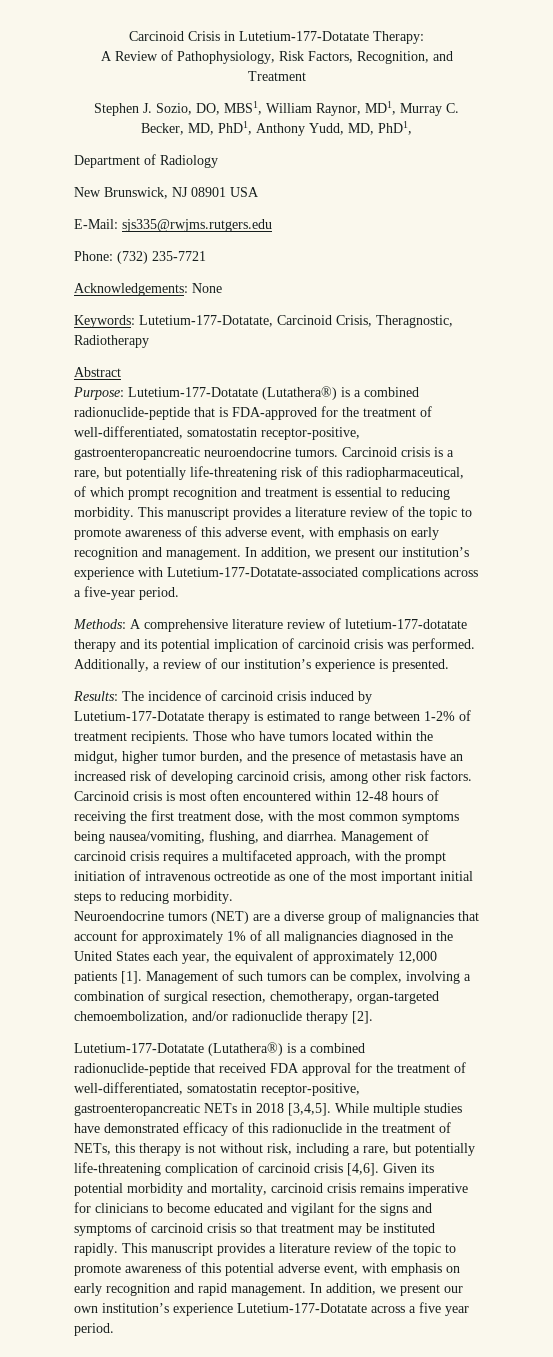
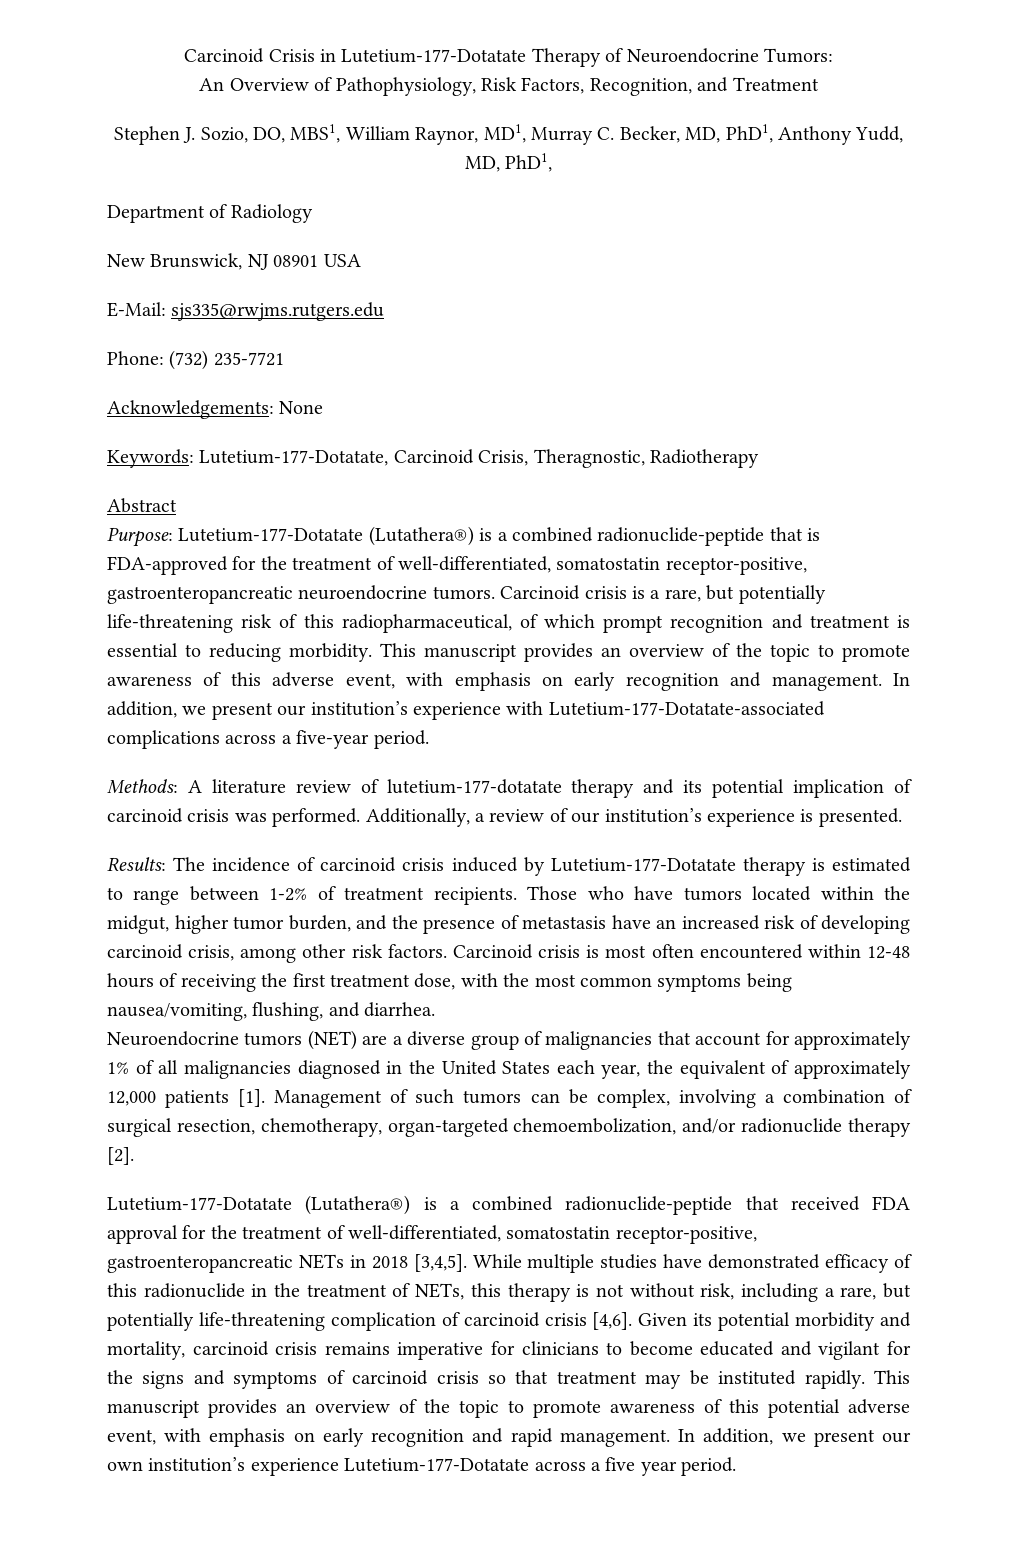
- Carcinoid Crisis in Lutetium-177-Dotatate Therapy:
- A Review of Pathophysiology, Risk Factors, Recognition, and Treatment
+ Carcinoid Crisis in Lutetium-177-Dotatate Therapy of Neuroendocrine Tumors:
+ An Overview of Pathophysiology, Risk Factors, Recognition, and Treatment
- This manuscript provides a literature review of the topic to promote awareness of this adverse event, with emphasis on early recognition and management.
+ This manuscript provides an overview of the topic to promote awareness of this adverse event, with emphasis on early recognition and management.
- Methods: A comprehensive literature review of lutetium-177-dotatate therapy and its potential implication of carcinoid crisis was performed.
+ Methods: A literature review of lutetium-177-dotatate therapy and its potential implication of carcinoid crisis was performed.
- Management of carcinoid crisis requires a multifaceted approach, with the prompt initiation of intravenous octreotide as one of the most important initial steps to reducing morbidity.
- This manuscript provides a literature review of the topic to promote awareness of this potential adverse event, with emphasis on early recognition and rapid management.
+ This manuscript provides an overview of the topic to promote awareness of this potential adverse event, with emphasis on early recognition and rapid management.

